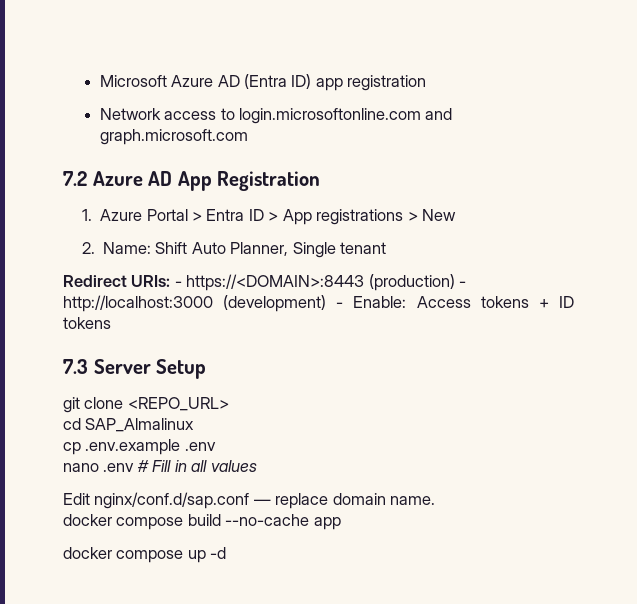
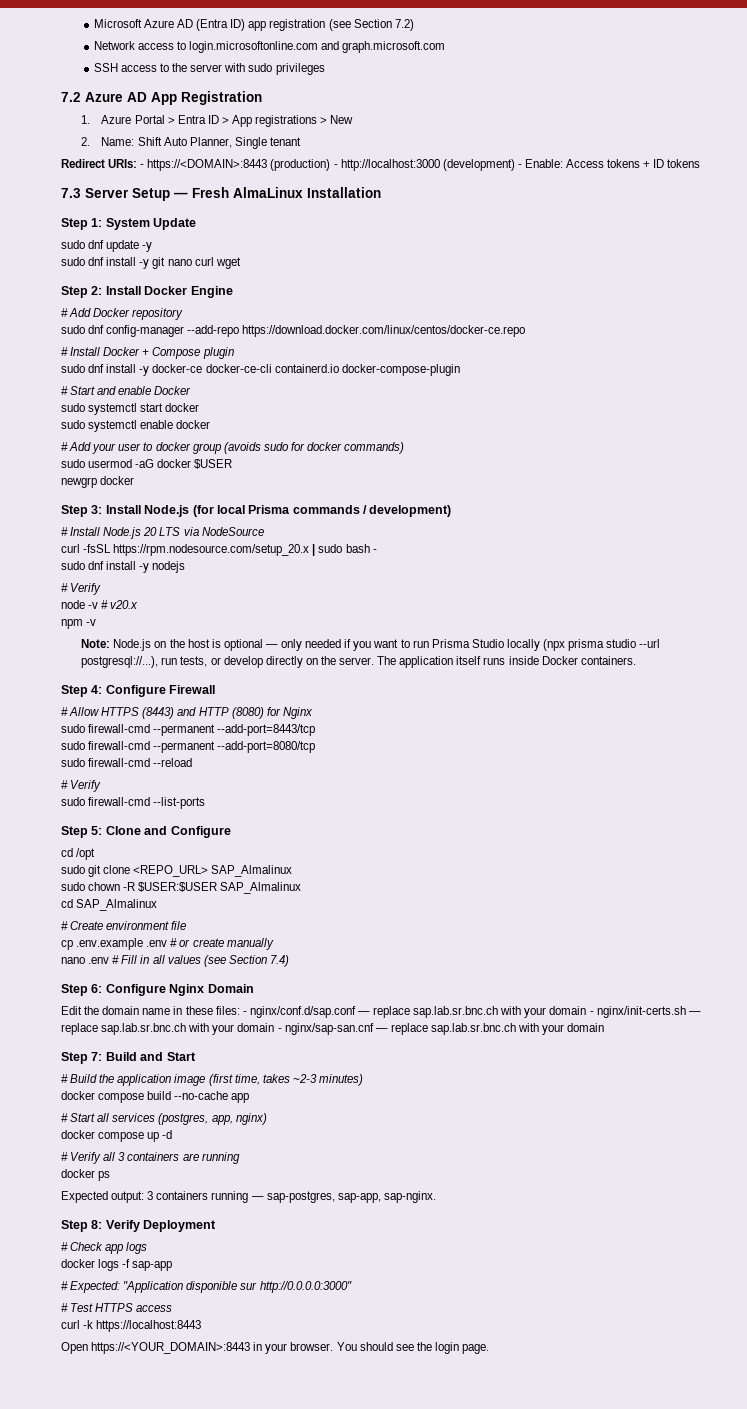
- Microsoft Azure AD (Entra ID) app registration
+ Microsoft Azure AD (Entra ID) app registration (see Section 7.2)
+ SSH access to the server with sudo privileges
- 7.3 Server Setup
- git clone <REPO_URL>
+ 7.3 Server Setup — Fresh AlmaLinux Installation
+ Step 1: System Update
+ sudo dnf update -y
+ sudo dnf install -y git nano curl wget
+ Step 2: Install Docker Engine
+ # Add Docker repository
+ sudo dnf config-manager --add-repo https://download.docker.com/linux/centos/docker-ce.repo
+ # Install Docker + Compose plugin
+ sudo dnf install -y docker-ce docker-ce-cli containerd.io docker-compose-plugin
+ # Start and enable Docker
+ sudo systemctl start docker
+ sudo systemctl enable docker
+ # Add your user to docker group (avoids sudo for docker commands)
+ sudo usermod -aG docker $USER
+ newgrp docker
+ Step 3: Install Node.js (for local Prisma commands / development)
+ # Install Node.js 20 LTS via NodeSource
+ curl -fsSL https://rpm.nodesource.com/setup_20.x | sudo bash -
+ sudo dnf install -y nodejs
+ # Verify
+ node -v # v20.x
+ npm -v
+ Note: Node.js on the host is optional — only needed if you want to run Prisma Studio locally (npx prisma studio --url postgresql://...), run tests, or develop directly on the server. The application itself runs inside Docker containers.
+ Step 4: Configure Firewall
+ # Allow HTTPS (8443) and HTTP (8080) for Nginx
+ sudo firewall-cmd --permanent --add-port=8443/tcp
+ sudo firewall-cmd --permanent --add-port=8080/tcp
+ sudo firewall-cmd --reload
+ # Verify
+ sudo firewall-cmd --list-ports
+ Step 5: Clone and Configure
+ cd /opt
+ sudo git clone <REPO_URL> SAP_Almalinux
+ sudo chown -R $USER:$USER SAP_Almalinux
  cd SAP_Almalinux
+ # Create environment file
- cp .env.example .env
+ cp .env.example .env # or create manually
- nano .env # Fill in all values
- Edit nginx/conf.d/sap.conf — replace domain name.
+ nano .env # Fill in all values (see Section 7.4)
+ Step 6: Configure Nginx Domain
+ Edit the domain name in these files: - nginx/conf.d/sap.conf — replace sap.lab.sr.bnc.ch with your domain - nginx/init-certs.sh — replace sap.lab.sr.bnc.ch with your domain - nginx/sap-san.cnf — replace sap.lab.sr.bnc.ch with your domain
+ Step 7: Build and Start
+ # Build the application image (first time, takes ~2-3 minutes)
+ # Start all services (postgres, app, nginx)
  docker compose up -d
+ # Verify all 3 containers are running
+ docker ps
+ Expected output: 3 containers running — sap-postgres, sap-app, sap-nginx.
+ Step 8: Verify Deployment
+ # Check app logs
+ docker logs -f sap-app
+ # Expected: "Application disponible sur http://0.0.0.0:3000"
+ # Test HTTPS access
+ curl -k https://localhost:8443
+ Open https://<YOUR_DOMAIN>:8443 in your browser. You should see the login page.

